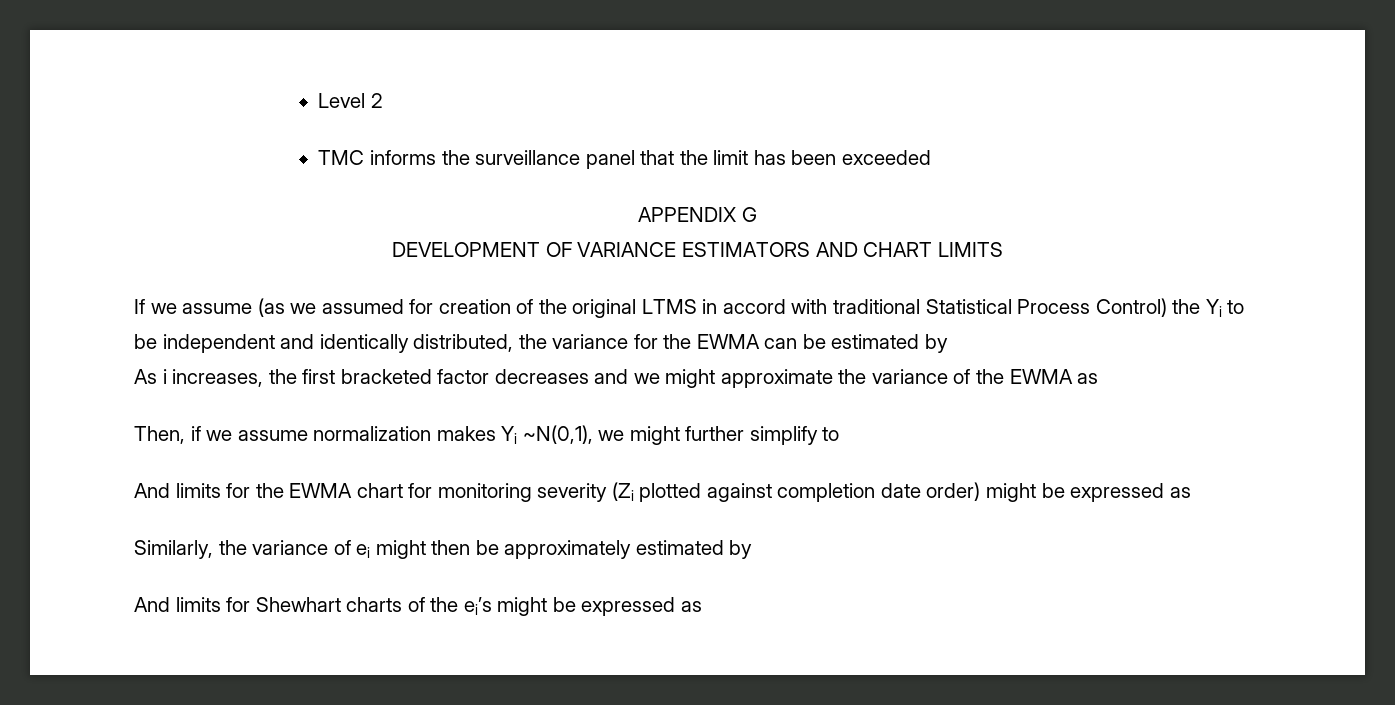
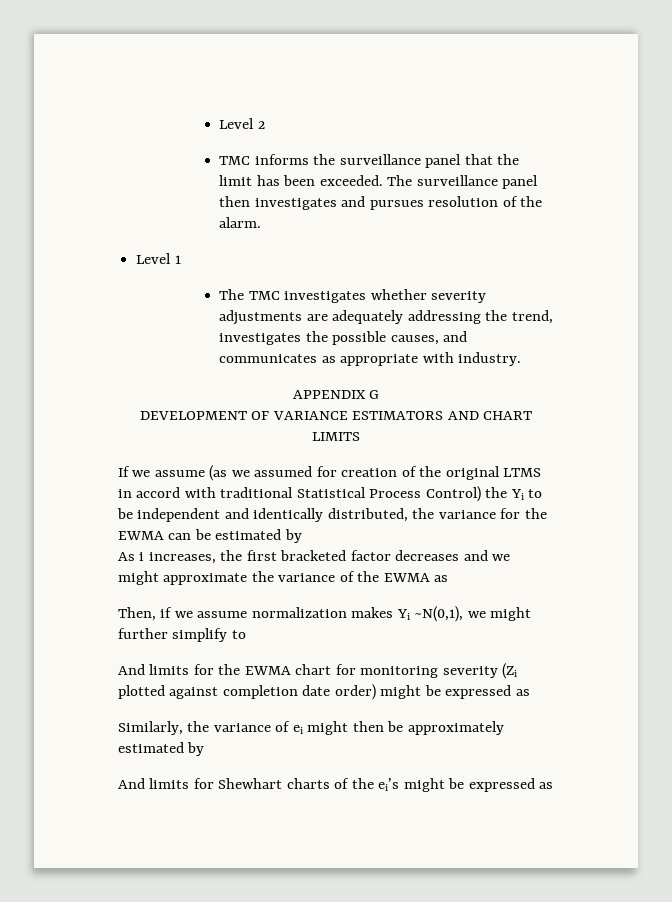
- TMC informs the surveillance panel that the limit has been exceeded
+ TMC informs the surveillance panel that the limit has been exceeded. The surveillance panel then investigates and pursues resolution of the alarm.
+ Level 1
+ The TMC investigates whether severity adjustments are adequately addressing the trend, investigates the possible causes, and communicates as appropriate with industry.

